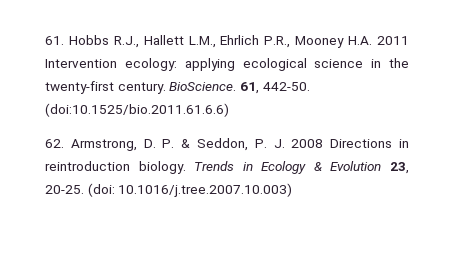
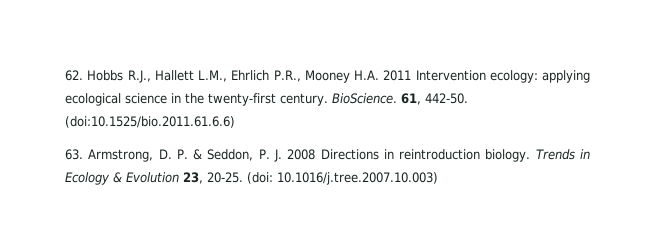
- 61. Hobbs R.J., Hallett L.M., Ehrlich P.R., Mooney H.A. 2011 Intervention ecology: applying ecological science in the twenty-first century.
+ 62. Hobbs R.J., Hallett L.M., Ehrlich P.R., Mooney H.A. 2011 Intervention ecology: applying ecological science in the twenty-first century.
- 62. Armstrong, D. P. & Seddon, P. J. 2008 Directions in reintroduction biology.
+ 63. Armstrong, D. P. & Seddon, P. J. 2008 Directions in reintroduction biology.

